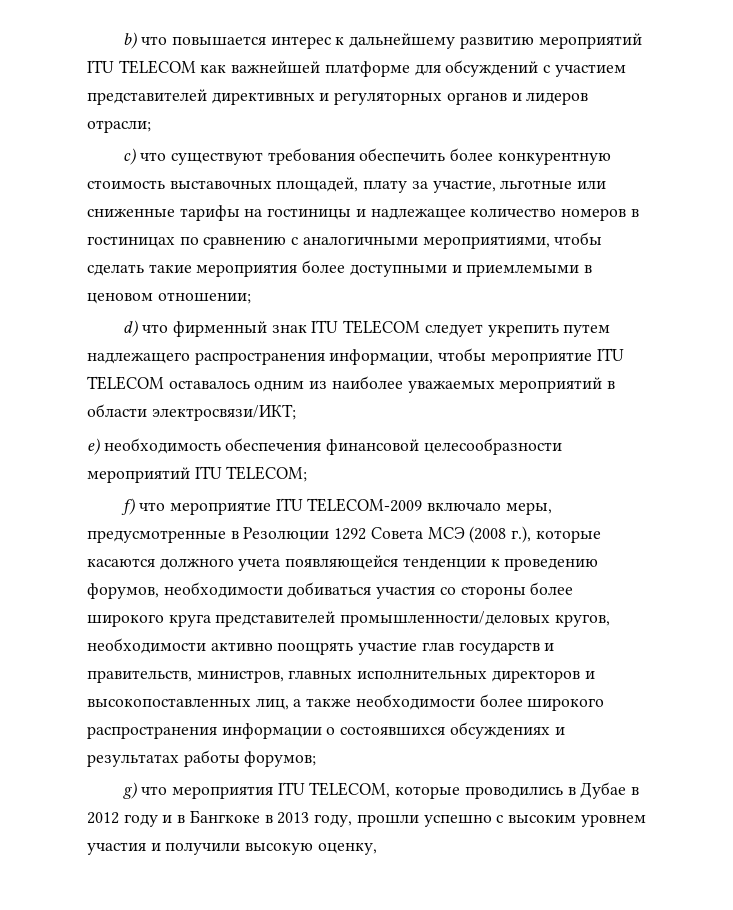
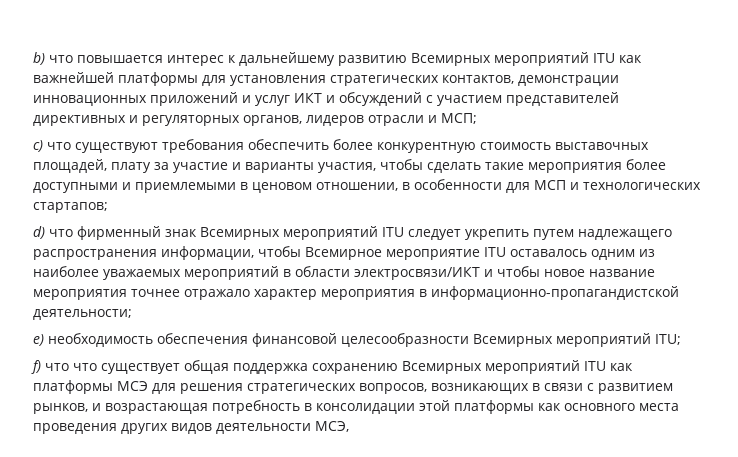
- b) что повышается интерес к дальнейшему развитию мероприятий ITU TELECOM как важнейшей платформе для обсуждений с участием представителей директивных и регуляторных органов и лидеров отрасли;
+ b) что повышается интерес к дальнейшему развитию Всемирных мероприятий ITU как важнейшей платформы для установления стратегических контактов, демонстрации инновационных приложений и услуг ИКТ и обсуждений с участием представителей директивных и регуляторных органов, лидеров отрасли и МСП;
- с) что существуют требования обеспечить более конкурентную стоимость выставочных площадей, плату за участие, льготные или сниженные тарифы на гостиницы и надлежащее количество номеров в гостиницах по сравнению с аналогичными мероприятиями, чтобы сделать такие мероприятия более доступными и приемлемыми в ценовом отношении;
+ с) что существуют требования обеспечить более конкурентную стоимость выставочных площадей, плату за участие и варианты участия, чтобы сделать такие мероприятия более доступными и приемлемыми в ценовом отношении, в особенности для МСП и технологических стартапов;
- d) что фирменный знак ITU TELECOM следует укрепить путем надлежащего распространения информации, чтобы мероприятие ITU TELECOM оставалось одним из наиболее уважаемых мероприятий в области электросвязи/ИКТ;
+ d) что фирменный знак Всемирных мероприятий ITU следует укрепить путем надлежащего распространения информации, чтобы Всемирное мероприятие ITU оставалось одним из наиболее уважаемых мероприятий в области электросвязи/ИКТ и чтобы новое название мероприятия точнее отражало характер мероприятия в информационно-пропагандистской деятельности;
- e) необходимость обеспечения финансовой целесообразности мероприятий ITU TELECOM;
+ e) необходимость обеспечения финансовой целесообразности Всемирных мероприятий ITU;
- f) что мероприятие ITU TELECOM-2009 включало меры, предусмотренные в Резолюции 1292 Совета МСЭ (2008 г.), которые касаются должного учета появляющейся тенденции к проведению форумов, необходимости добиваться участия со стороны более широкого круга представителей промышленности/деловых кругов, необходимости активно поощрять участие глав государств и правительств, министров, главных исполнительных директоров и высокопоставленных лиц, а также необходимости более широкого распространения информации о состоявшихся обсуждениях и результатах работы форумов;
- g) что мероприятия ITU TELECOM, которые проводились в Дубае в 2012 году и в Бангкоке в 2013 году, прошли успешно с высоким уровнем участия и получили высокую оценку,
+ f) что что существует общая поддержка сохранению Всемирных мероприятий ITU как платформы МСЭ для решения стратегических вопросов, возникающих в связи с развитием рынков, и возрастающая потребность в консолидации этой платформы как основного места проведения других видов деятельности МСЭ,

